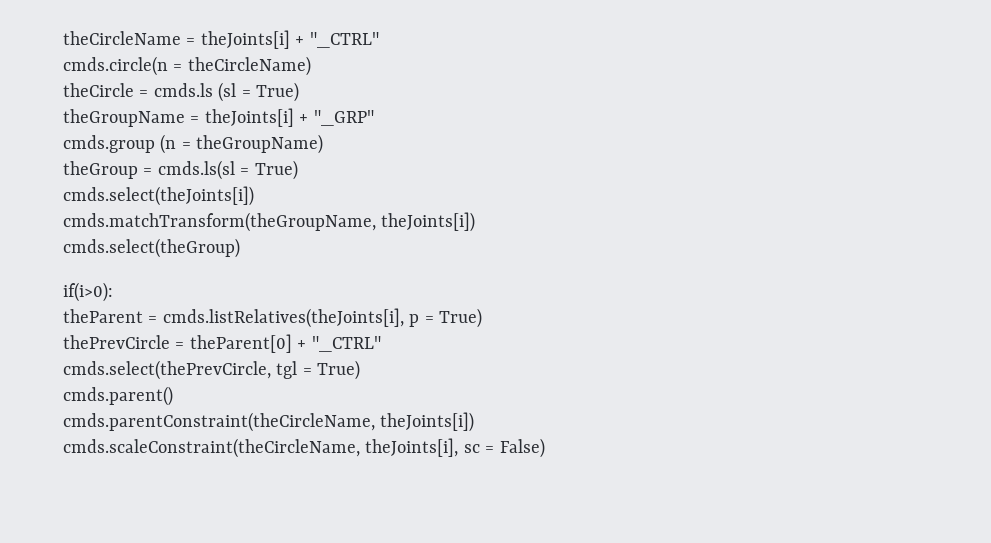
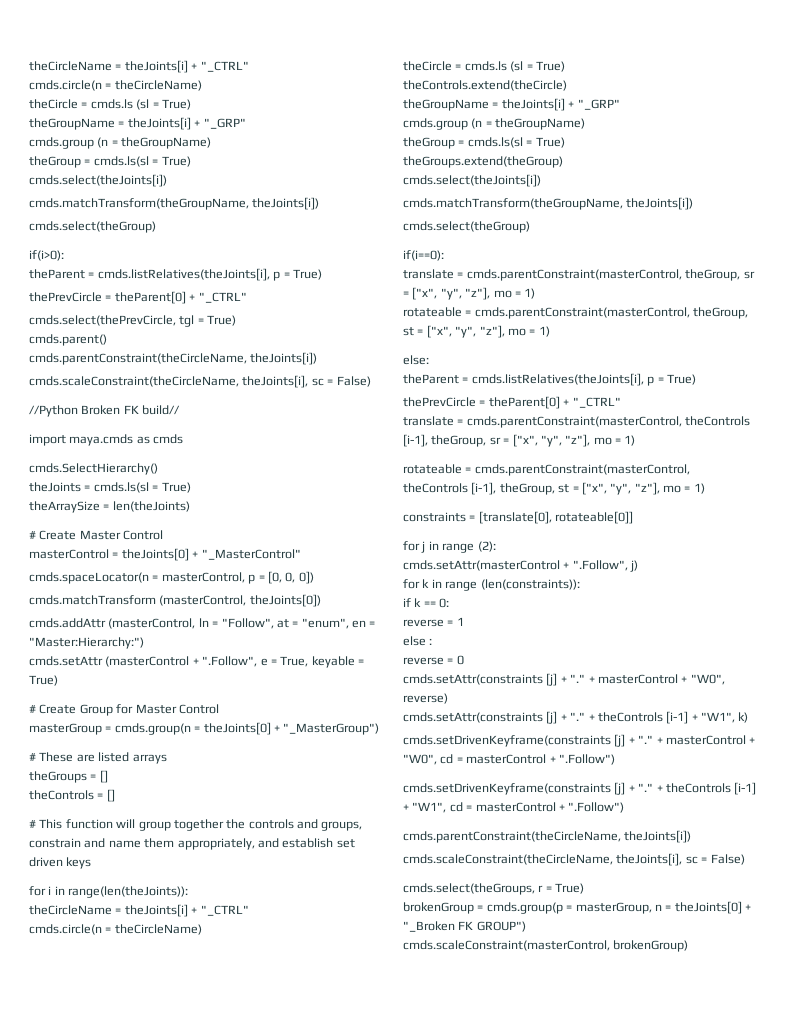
+ //Python Broken FK build//
+ import maya.cmds as cmds
+ cmds.SelectHierarchy()
+ theJoints = cmds.ls(sl = True)
+ theArraySize = len(theJoints)
+ # Create Master Control
+ masterControl = theJoints[0] + "_MasterControl"
+ cmds.spaceLocator(n = masterControl, p = [0, 0, 0])
+ cmds.matchTransform (masterControl, theJoints[0])
+ cmds.addAttr (masterControl, ln = "Follow", at = "enum", en = "Master:Hierarchy:")
+ cmds.setAttr (masterControl + ".Follow", e = True, keyable = True)
+ # Create Group for Master Control
+ masterGroup = cmds.group(n = theJoints[0] + "_MasterGroup")
+ # These are listed arrays
+ theGroups = []
+ theControls = []
+ # This function will group together the controls and groups, constrain and name them appropriately, and establish set driven keys
+ for i in range(len(theJoints)):
+ theCircleName = theJoints[i] + "_CTRL"
+ cmds.circle(n = theCircleName)
+ theCircle = cmds.ls (sl = True)
+ theControls.extend(theCircle)
+ theGroupName = theJoints[i] + "_GRP"
+ cmds.group (n = theGroupName)
+ theGroup = cmds.ls(sl = True)
+ theGroups.extend(theGroup)
+ cmds.select(theJoints[i])
+ cmds.matchTransform(theGroupName, theJoints[i])
+ cmds.select(theGroup)
+ if(i==0):
+ translate = cmds.parentConstraint(masterControl, theGroup, sr = ["x", "y", "z"], mo = 1)
+ rotateable = cmds.parentConstraint(masterControl, theGroup, st = ["x", "y", "z"], mo = 1)
+ else:
+ theParent = cmds.listRelatives(theJoints[i], p = True)
+ thePrevCircle = theParent[0] + "_CTRL"
+ translate = cmds.parentConstraint(masterControl, theControls [i-1], theGroup, sr = ["x", "y", "z"], mo = 1)
+ rotateable = cmds.parentConstraint(masterControl, theControls [i-1], theGroup, st = ["x", "y", "z"], mo = 1)
+ constraints = [translate[0], rotateable[0]]
+ for j in range (2):
+ cmds.setAttr(masterControl + ".Follow", j)
+ for k in range (len(constraints)):
+ if k == 0:
+ reverse = 1
+ else :
+ reverse = 0
+ cmds.setAttr(constraints [j] + "." + masterControl + "W0", reverse)
+ cmds.setAttr(constraints [j] + "." + theControls [i-1] + "W1", k)
+ cmds.setDrivenKeyframe(constraints [j] + "." + masterControl + "W0", cd = masterControl + ".Follow")
+ cmds.setDrivenKeyframe(constraints [j] + "." + theControls [i-1] + "W1", cd = masterControl + ".Follow")
+ cmds.parentConstraint(theCircleName, theJoints[i])
+ cmds.scaleConstraint(theCircleName, theJoints[i], sc = False)
+ cmds.select(theGroups, r = True)
+ brokenGroup = cmds.group(p = masterGroup, n = theJoints[0] + "_Broken FK GROUP")
+ cmds.scaleConstraint(masterControl, brokenGroup)

